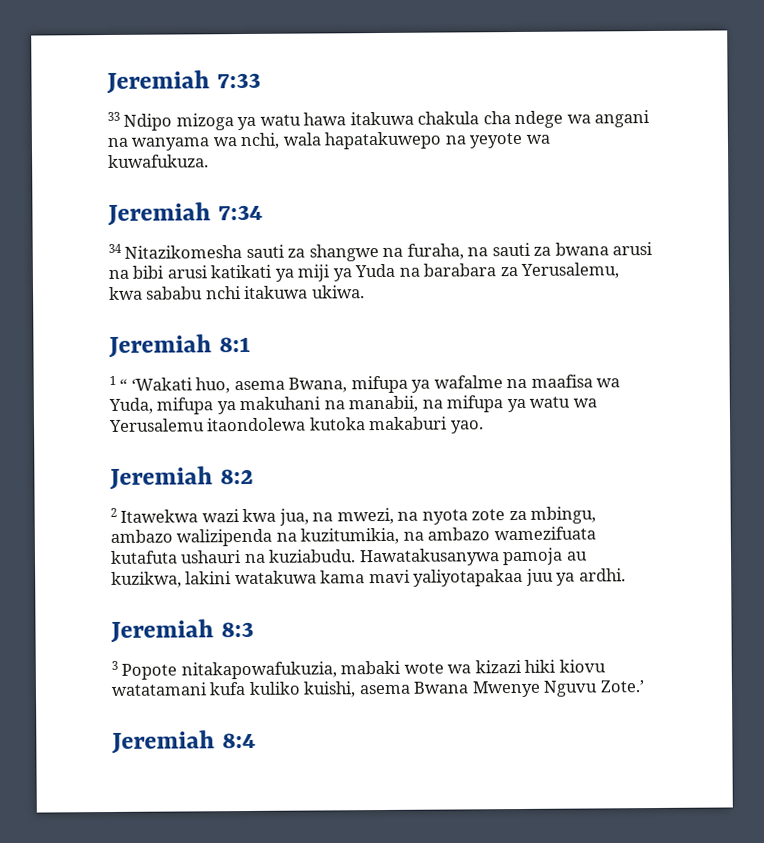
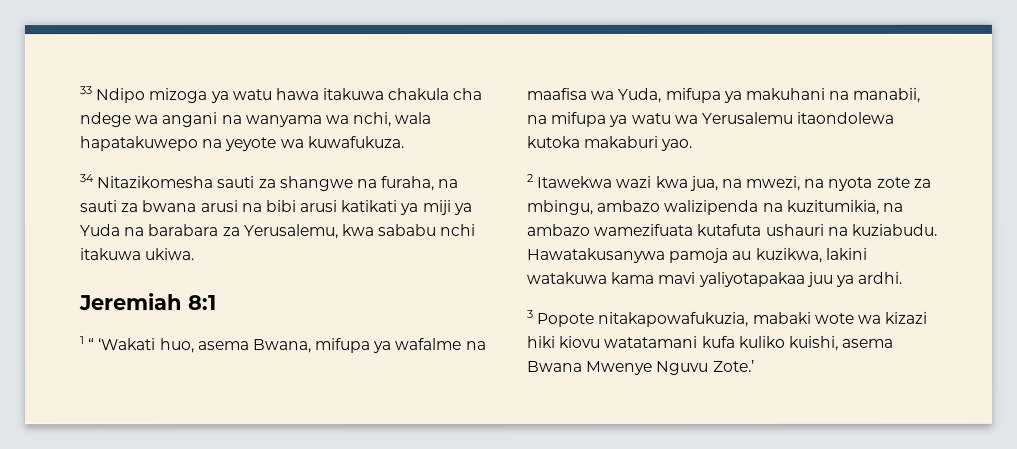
- Jeremiah 7:33
- Jeremiah 7:34
- Jeremiah 8:2
- Jeremiah 8:3
- Jeremiah 8:4

